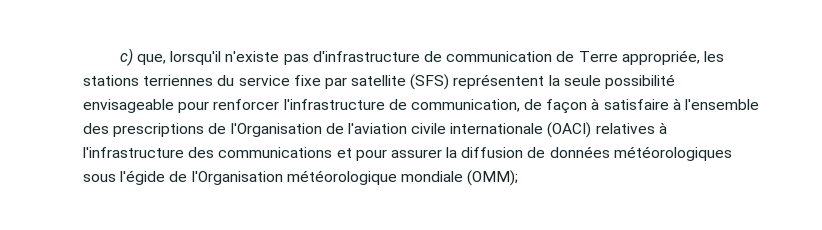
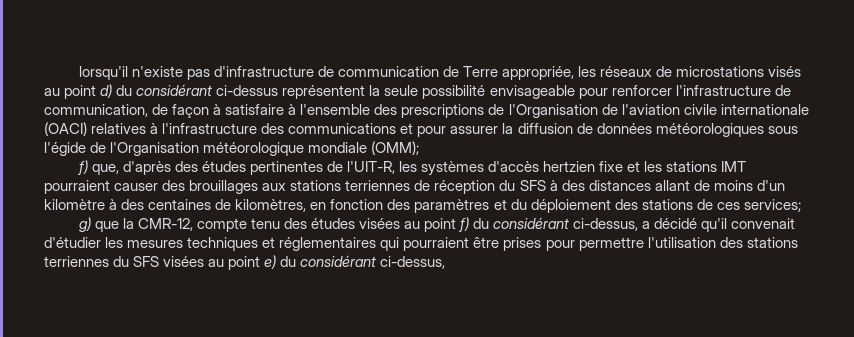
- c) que, lorsqu'il n'existe pas d'infrastructure de communication de Terre appropriée, les stations terriennes du service fixe par satellite (SFS) représentent la seule possibilité envisageable pour renforcer l'infrastructure de communication, de façon à satisfaire à l'ensemble des prescriptions de l'Organisation de l'aviation civile internationale (OACI) relatives à l'infrastructure des communications et pour assurer la diffusion de données météorologiques sous l'égide de l'Organisation météorologique mondiale (OMM);
+ lorsqu'il n'existe pas d'infrastructure de communication de Terre appropriée, les réseaux de microstations visés au point d) du considérant ci-dessus représentent la seule possibilité envisageable pour renforcer l'infrastructure de communication, de façon à satisfaire à l'ensemble des prescriptions de l'Organisation de l'aviation civile internationale (OACI) relatives à l'infrastructure des communications et pour assurer la diffusion de données météorologiques sous l'égide de l'Organisation météorologique mondiale (OMM);
+ f) que, d'après des études pertinentes de l'UIT-R, les systèmes d'accès hertzien fixe et les stations IMT pourraient causer des brouillages aux stations terriennes de réception du SFS à des distances allant de moins d'un kilomètre à des centaines de kilomètres, en fonction des paramètres et du déploiement des stations de ces services;
+ g) que la CMR-12, compte tenu des études visées au point f) du considérant ci-dessus, a décidé qu'il convenait d'étudier les mesures techniques et réglementaires qui pourraient être prises pour permettre l'utilisation des stations terriennes du SFS visées au point e) du considérant ci-dessus,

